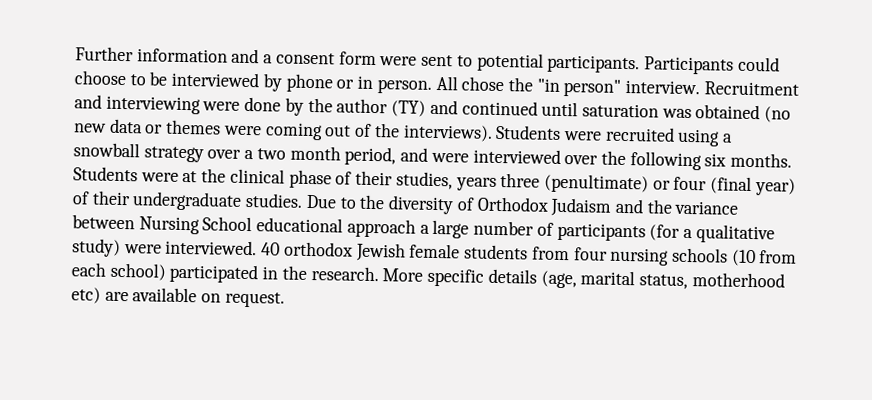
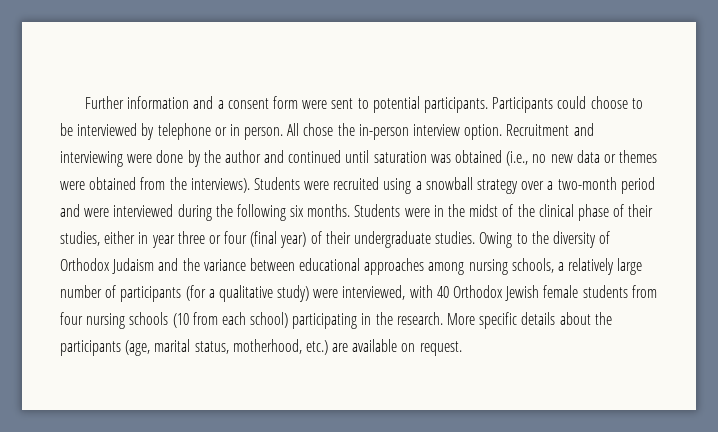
- Participants could choose to be interviewed by phone or in person.
+ Participants could choose to be interviewed by telephone or in person.
- All chose the "in person" interview.
+ All chose the in-person interview option.
- Recruitment and interviewing were done by the author (TY) and continued until saturation was obtained (no new data or themes were coming out of the interviews).
+ Recruitment and interviewing were done by the author and continued until saturation was obtained (i.e., no new data or themes were obtained from the interviews).
- Students were recruited using a snowball strategy over a two month period, and were interviewed over the following six months.
+ Students were recruited using a snowball strategy over a two-month period and were interviewed during the following six months.
- Students were at the clinical phase of their studies, years three (penultimate) or four (final year) of their undergraduate studies.
+ Students were in the midst of the clinical phase of their studies, either in year three or four (final year) of their undergraduate studies.
- Due to the diversity of Orthodox Judaism and the variance between Nursing School educational approach a large number of participants (for a qualitative study) were interviewed. 40 orthodox Jewish female students from four nursing schools (10 from each school) participated in the research.
+ Owing to the diversity of Orthodox Judaism and the variance between educational approaches among nursing schools, a relatively large number of participants (for a qualitative study) were interviewed, with 40 Orthodox Jewish female students from four nursing schools (10 from each school) participating in the research.
- More specific details (age, marital status, motherhood etc) are available on request.
+ More specific details about the participants (age, marital status, motherhood, etc.) are available on request.

